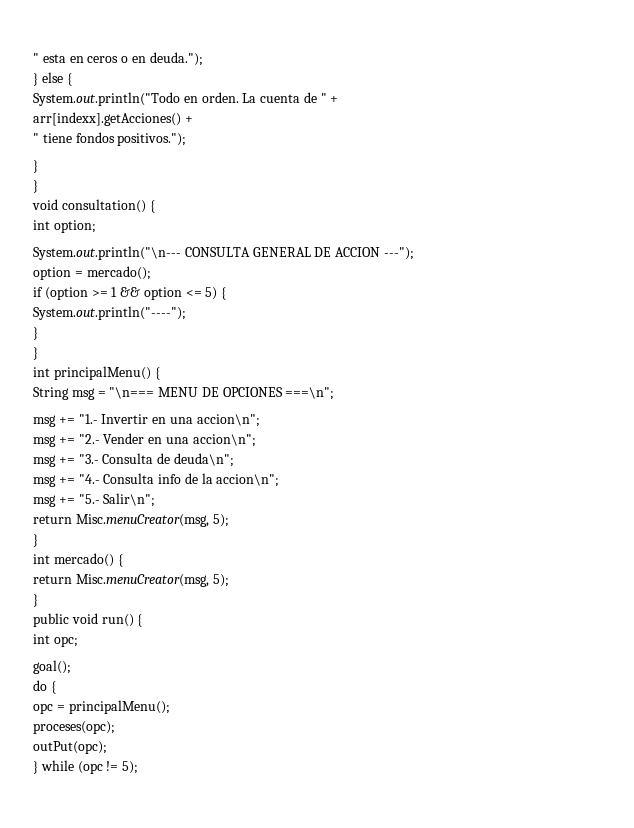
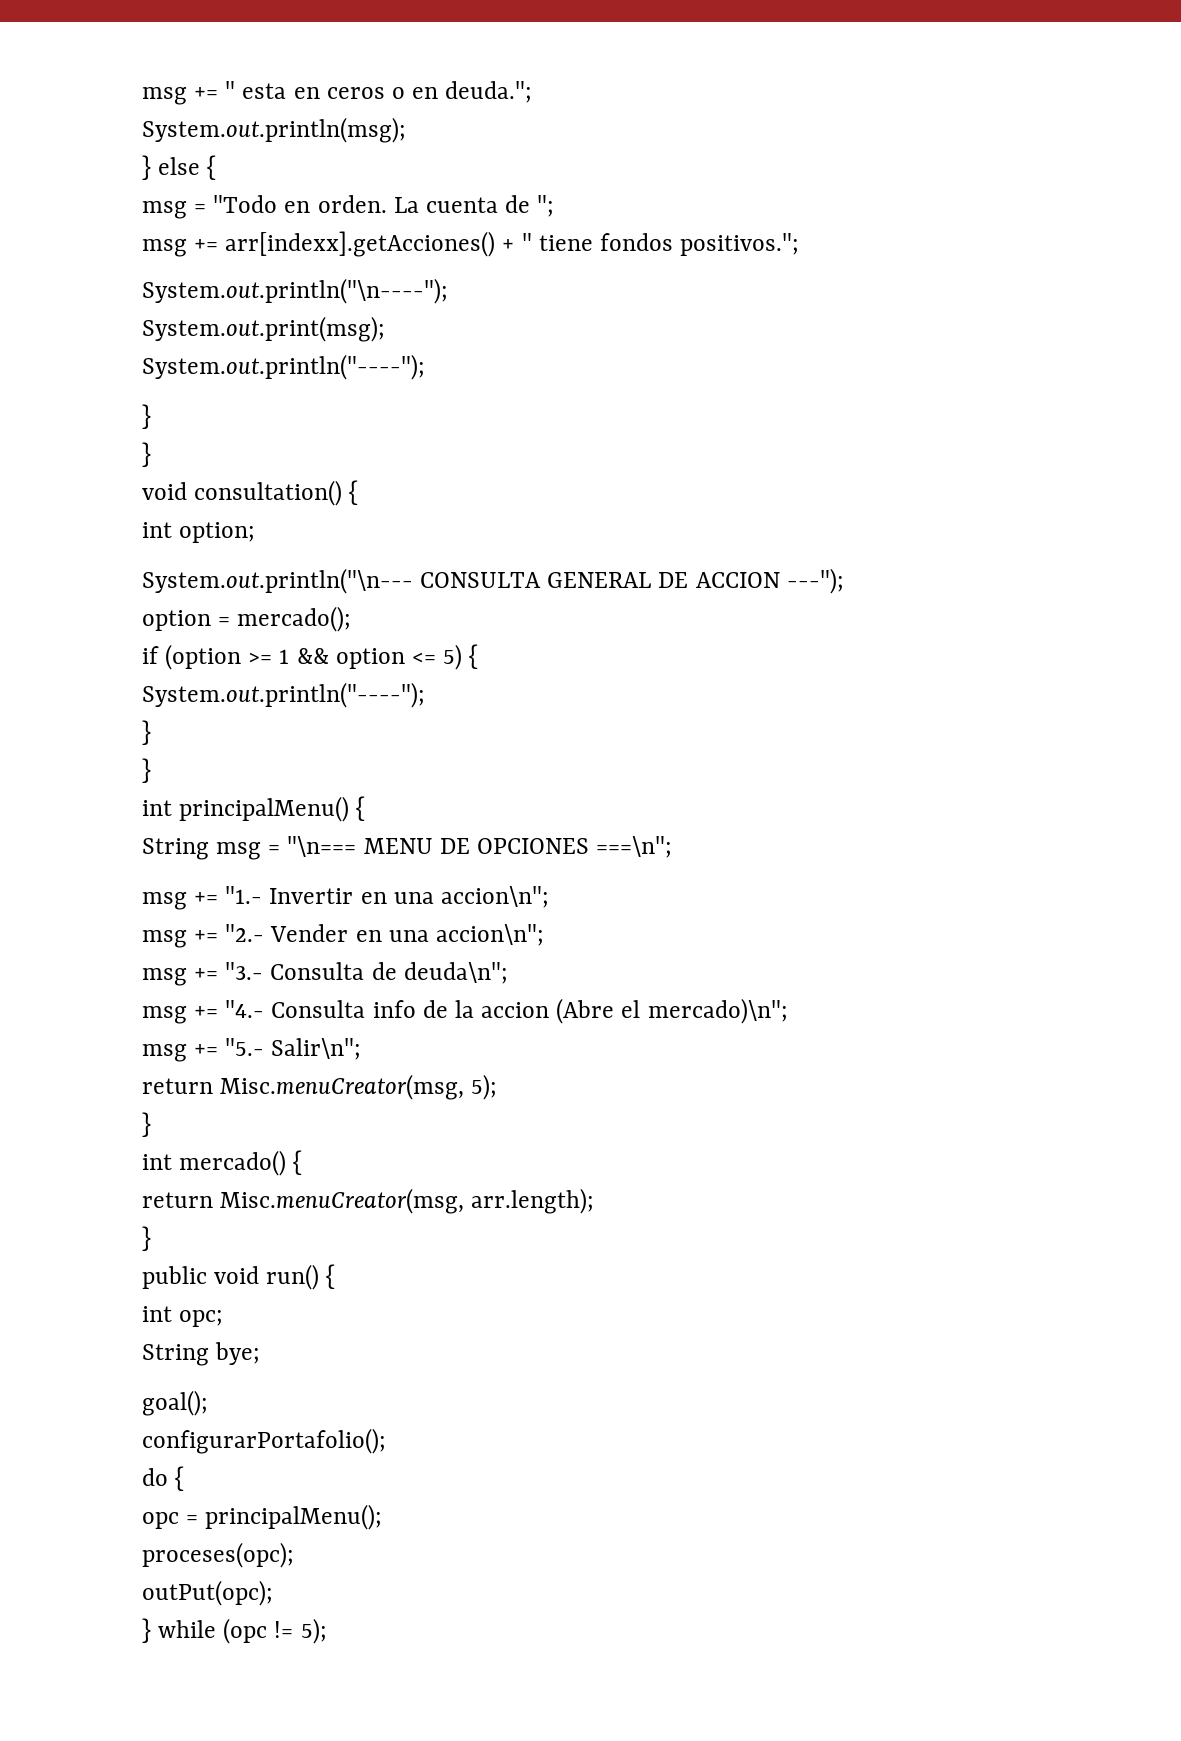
- " esta en ceros o en deuda.");
+ msg += " esta en ceros o en deuda.";
+ System.out.println(msg);
- System.out.println("Todo en orden.
+ msg = "Todo en orden.
- La cuenta de " +
- arr[indexx].getAcciones() +
- " tiene fondos positivos.");
+ La cuenta de ";
+ msg += arr[indexx].getAcciones() + " tiene fondos positivos.";
+ System.out.println("\n----");
+ System.out.print(msg);
+ System.out.println("----");
- msg += "4.- Consulta info de la accion\n";
+ msg += "4.- Consulta info de la accion (Abre el mercado)\n";
  int mercado() {
- return Misc.menuCreator(msg, 5);
+ return Misc.menuCreator(msg, arr.length);
+ String bye;
+ configurarPortafolio();

